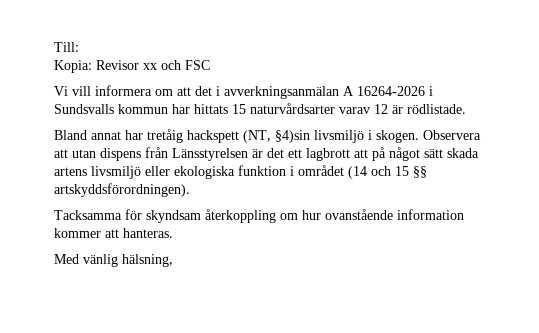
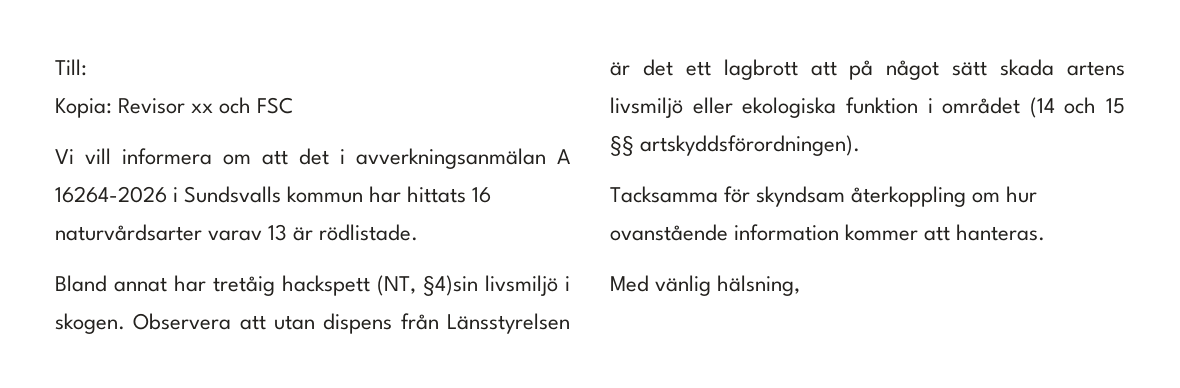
- Vi vill informera om att det i avverkningsanmälan A 16264-2026 i Sundsvalls kommun har hittats 15 naturvårdsarter varav 12 är rödlistade.
+ Vi vill informera om att det i avverkningsanmälan A 16264-2026 i Sundsvalls kommun har hittats 16 naturvårdsarter varav 13 är rödlistade.

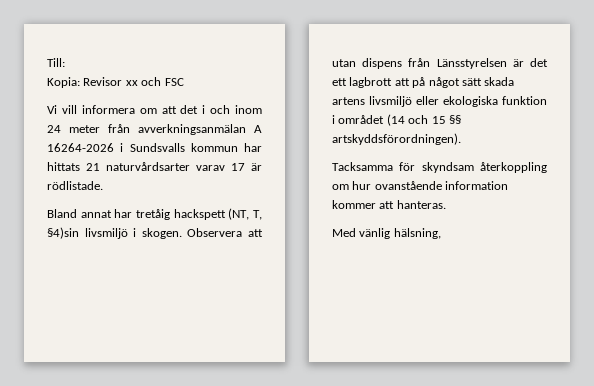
- Vi vill informera om att det i avverkningsanmälan A 16264-2026 i Sundsvalls kommun har hittats 16 naturvårdsarter varav 13 är rödlistade.
+ Vi vill informera om att det i och inom 24 meter från avverkningsanmälan A 16264-2026 i Sundsvalls kommun har hittats 21 naturvårdsarter varav 17 är rödlistade.
- Bland annat har tretåig hackspett (NT, §4)sin livsmiljö i skogen.
+ Bland annat har tretåig hackspett (NT, T, §4)sin livsmiljö i skogen.

